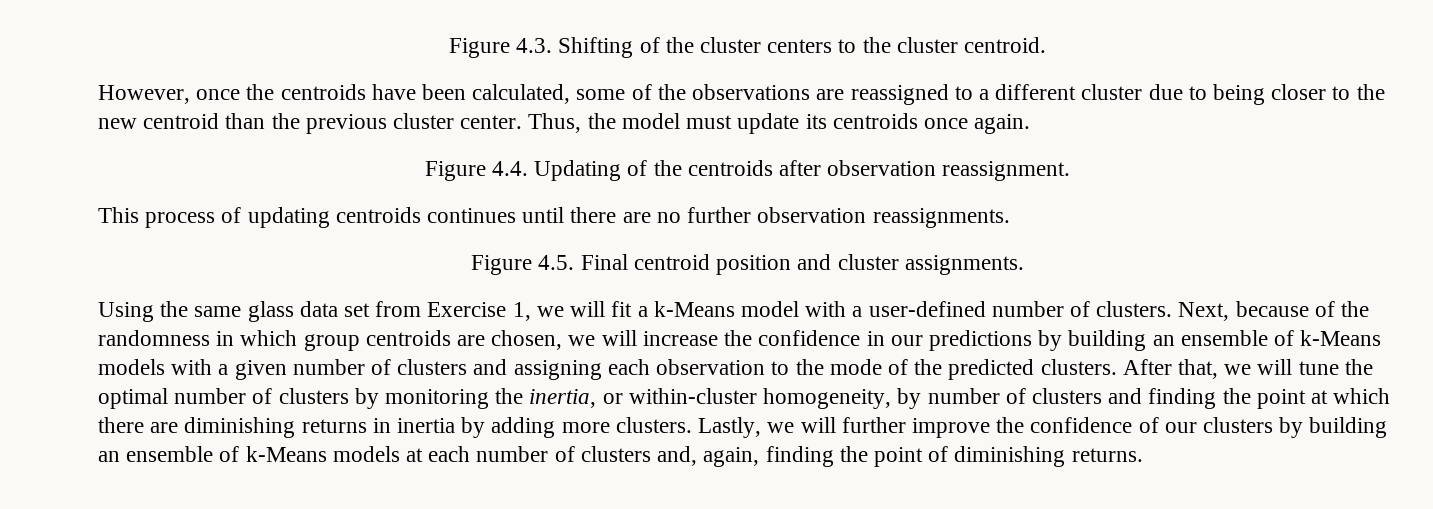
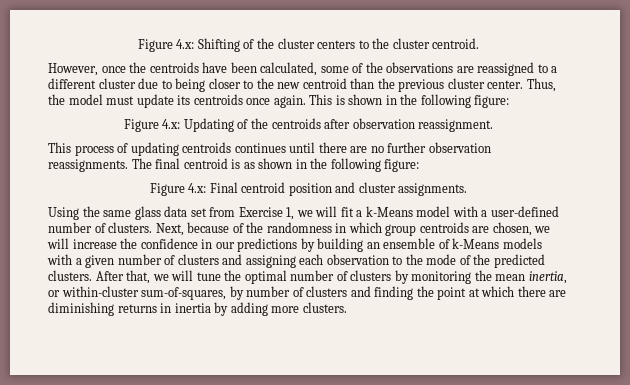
- Figure 4.3. Shifting of the cluster centers to the cluster centroid.
+ Figure 4.x: Shifting of the cluster centers to the cluster centroid.
- Thus, the model must update its centroids once again.
- Figure 4.4. Updating of the centroids after observation reassignment.
+ Thus, the model must update its centroids once again. This is shown in the following figure:
+ Figure 4.x: Updating of the centroids after observation reassignment.
- This process of updating centroids continues until there are no further observation reassignments.
- Figure 4.5. Final centroid position and cluster assignments.
+ This process of updating centroids continues until there are no further observation reassignments. The final centroid is as shown in the following figure:
+ Figure 4.x: Final centroid position and cluster assignments.
- After that, we will tune the optimal number of clusters by monitoring the inertia, or within-cluster homogeneity, by number of clusters and finding the point at which there are diminishing returns in inertia by adding more clusters. Lastly, we will further improve the confidence of our clusters by building an ensemble of k-Means models at each number of clusters and, again, finding the point of diminishing returns.
+ After that, we will tune the optimal number of clusters by monitoring the mean inertia, or within-cluster sum-of-squares, by number of clusters and finding the point at which there are diminishing returns in inertia by adding more clusters.

